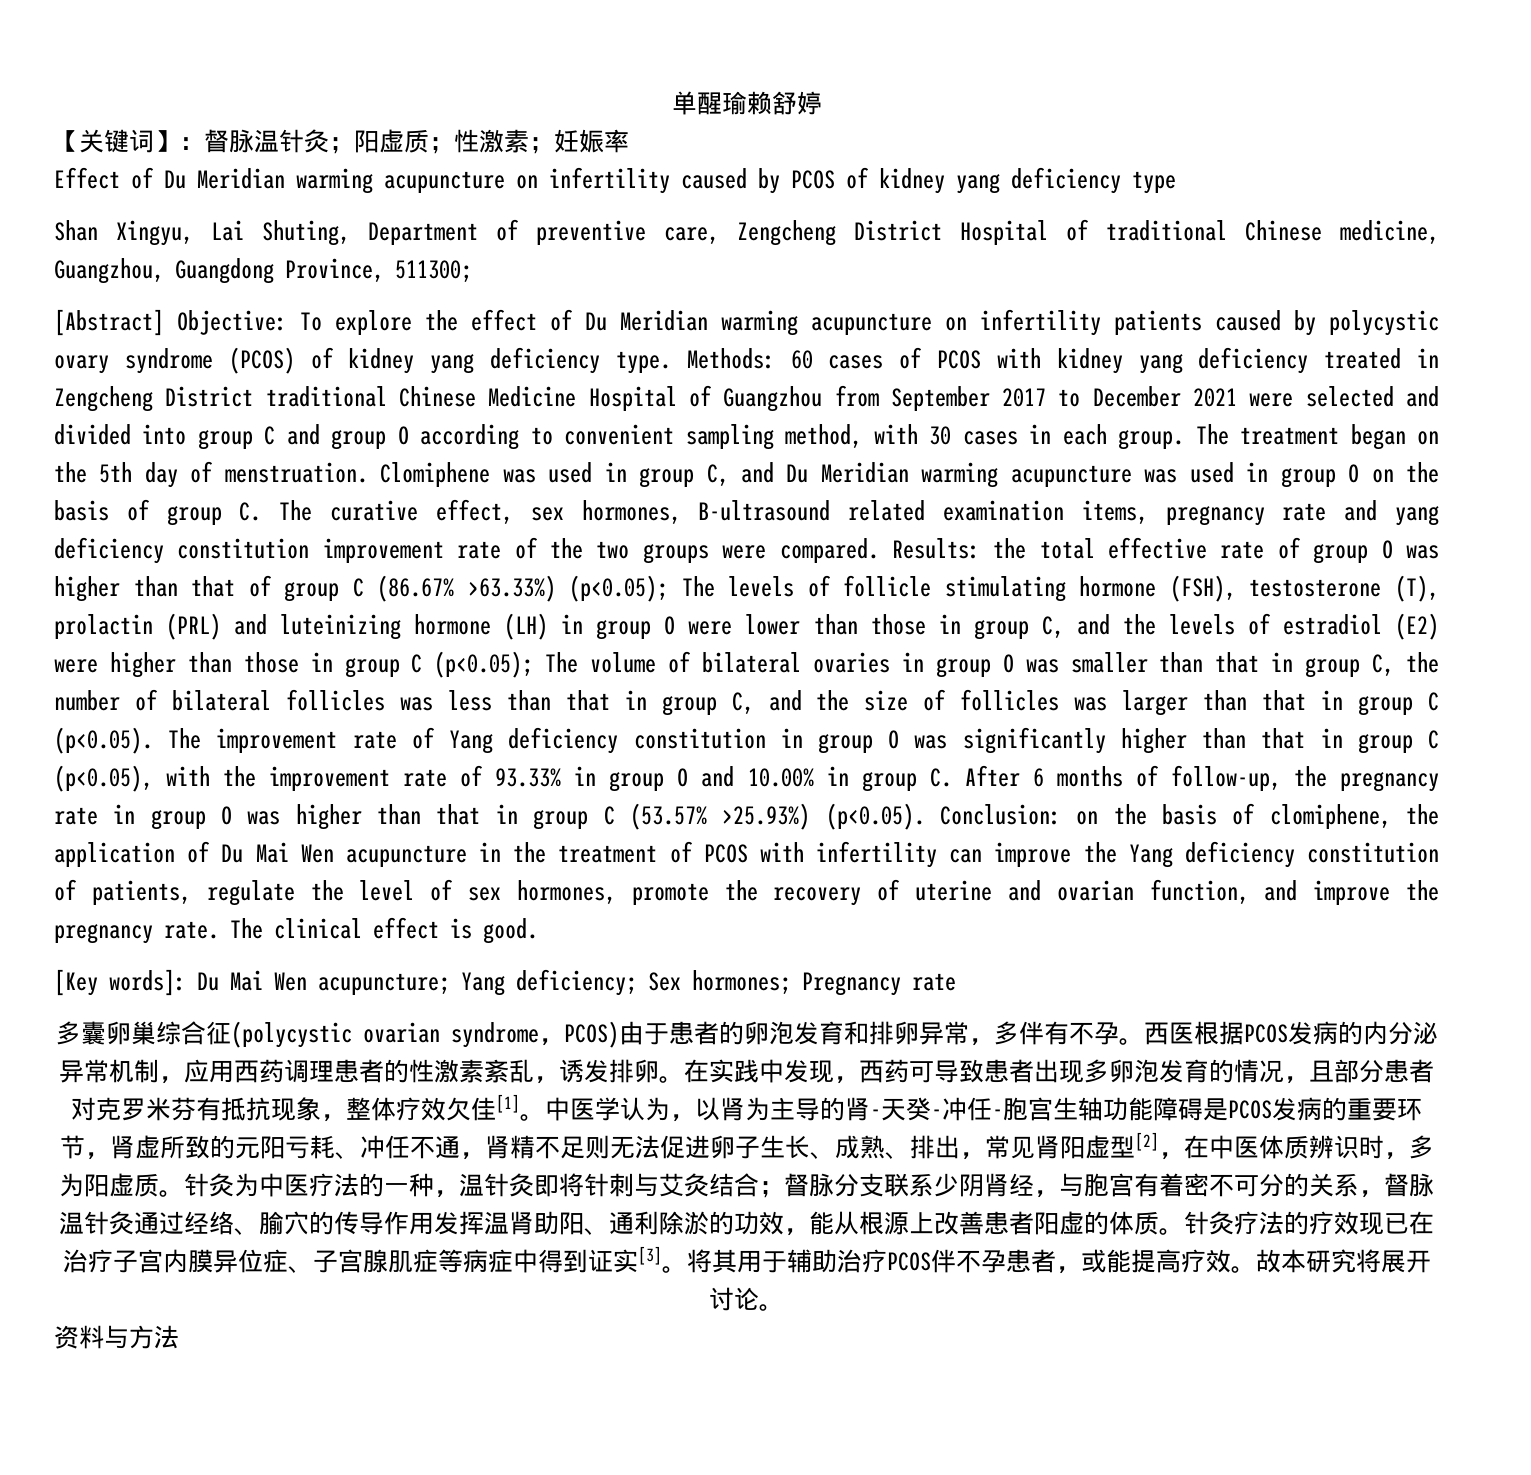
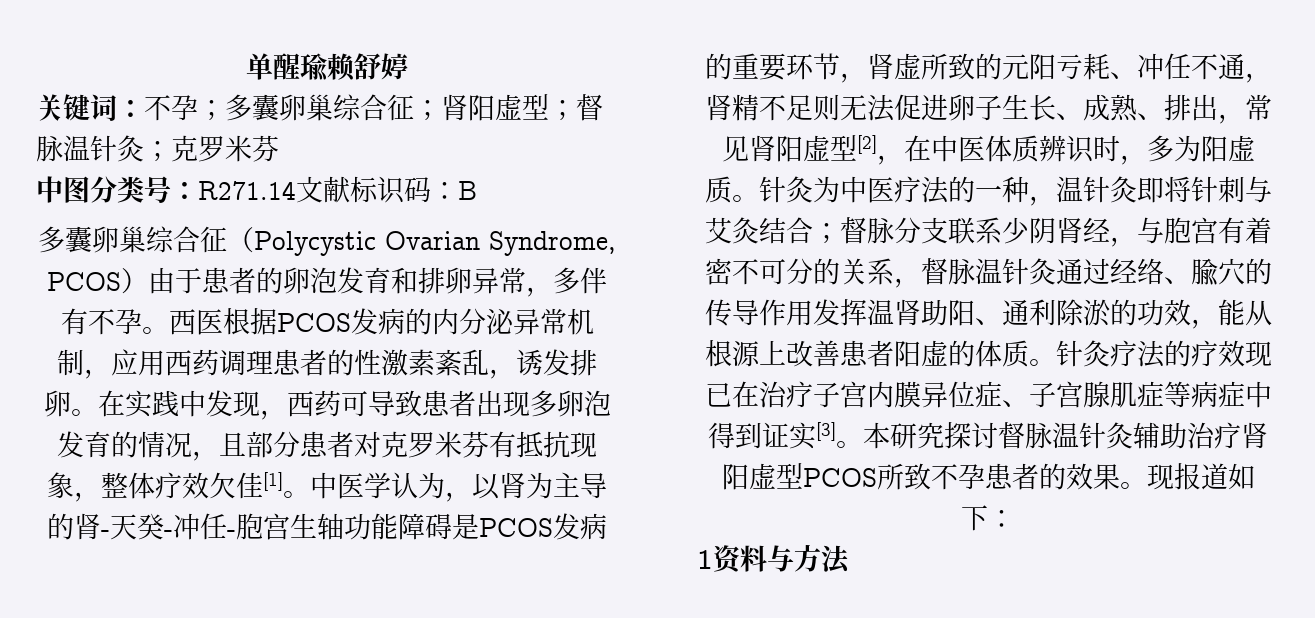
- 【关键词】：督脉温针灸；阳虚质；性激素；妊娠率
- Effect of Du Meridian warming acupuncture on infertility caused by PCOS of kidney yang deficiency type
- Shan Xingyu, Lai Shuting, Department of preventive care, Zengcheng District Hospital of traditional Chinese medicine, Guangzhou, Guangdong Province, 511300;
- [Abstract] Objective: To explore the effect of Du Meridian warming acupuncture on infertility patients caused by polycystic ovary syndrome (PCOS) of kidney yang deficiency type. Methods: 60 cases of PCOS with kidney yang deficiency treated in Zengcheng District traditional Chinese Medicine Hospital of Guangzhou from September 2017 to December 2021 were selected and divided into group C and group O according to convenient sampling method, with 30 cases in each group. The treatment began on the 5th day of menstruation. Clomiphene was used in group C, and Du Meridian warming acupuncture was used in group O on the basis of group C. The curative effect, sex hormones, B-ultrasound related examination items, pregnancy rate and yang deficiency constitution improvement rate of the two groups were compared. Results: the total effective rate of group O was higher than that of group C (86.67% >63.33%) (p<0.05); The levels of follicle stimulating hormone (FSH), testosterone (T), prolactin (PRL) and luteinizing hormone (LH) in group O were lower than those in group C, and the levels of estradiol (E2) were higher than those in group C (p<0.05); The volume of bilateral ovaries in group O was smaller than that in group C, the number of bilateral follicles was less than that in group C, and the size of follicles was larger than that in group C (p<0.05). The improvement rate of Yang deficiency constitution in group O was significantly higher than that in group C (p<0.05), with the improvement rate of 93.33% in group O and 10.00% in group C. After 6 months of follow-up, the pregnancy rate in group O was higher than that in group C (53.57% >25.93%) (p<0.05). Conclusion: on the basis of clomiphene, the application of Du Mai Wen acupuncture in the treatment of PCOS with infertility can improve the Yang deficiency constitution of patients, regulate the level of sex hormones, promote the recovery of uterine and ovarian function, and improve the pregnancy rate. The clinical effect is good.
- [Key words]: Du Mai Wen acupuncture; Yang deficiency; Sex hormones; Pregnancy rate
- 多囊卵巢综合征(polycystic ovarian syndrome，PCOS)由于患者的卵泡发育和排卵异常，多伴有不孕。
+ 关键词：不孕；多囊卵巢综合征；肾阳虚型；督脉温针灸；克罗米芬
+ 中图分类号：R271.14文献标识码：B
+ 多囊卵巢综合征（Polycystic Ovarian Syndrome, PCOS）由于患者的卵泡发育和排卵异常，多伴有不孕。
- 将其用于辅助治疗PCOS伴不孕患者，或能提高疗效。故本研究将展开讨论。
- 资料与方法
+ 本研究探讨督脉温针灸辅助治疗肾阳虚型PCOS所致不孕患者的效果。现报道如下：
+ 1资料与方法

